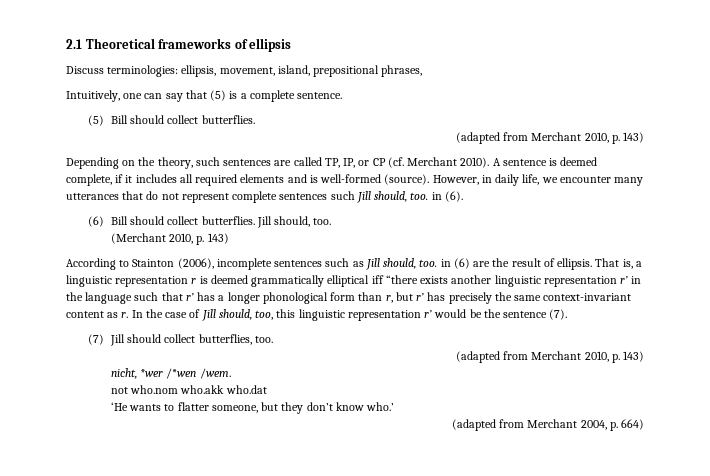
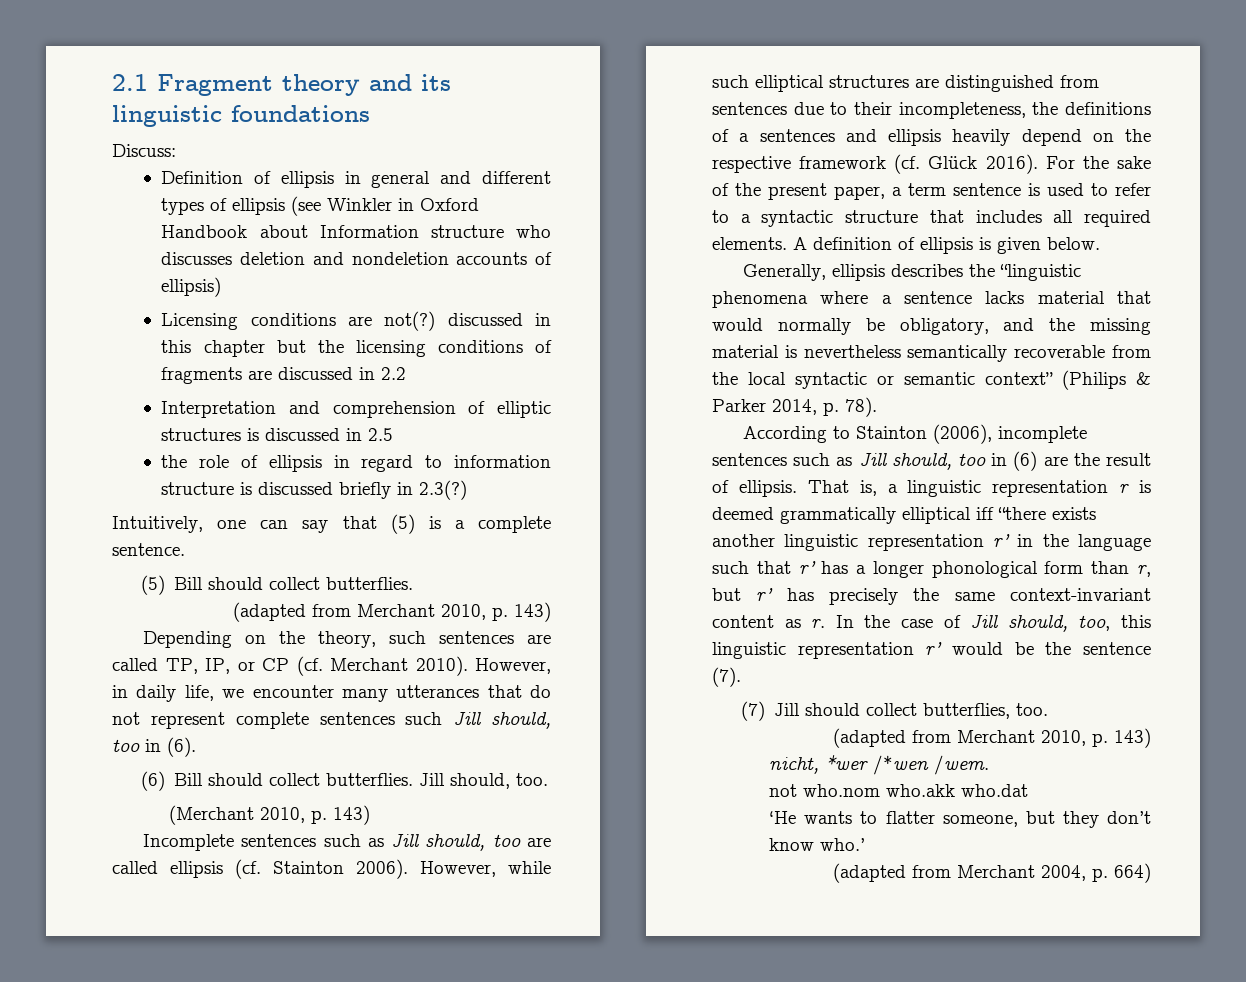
- 2.1 Theoretical frameworks of ellipsis
- Discuss terminologies: ellipsis, movement, island, prepositional phrases,
+ 2.1 Fragment theory and its linguistic foundations
+ Discuss:
+ Definition of ellipsis in general and different types of ellipsis (see Winkler in Oxford Handbook about Information structure who discusses deletion and nondeletion accounts of ellipsis)
+ Licensing conditions are not(?) discussed in this chapter but the licensing conditions of fragments are discussed in 2.2
+ Interpretation and comprehension of elliptic structures is discussed in 2.5
+ the role of ellipsis in regard to information structure is discussed briefly in 2.3(?)
- A sentence is deemed complete, if it includes all required elements and is well-formed (source).
- However, in daily life, we encounter many utterances that do not represent complete sentences such Jill should, too. in (6).
+ However, in daily life, we encounter many utterances that do not represent complete sentences such Jill should, too in (6).
+ Incomplete sentences such as Jill should, too are called ellipsis (cf. Stainton 2006). However, while such elliptical structures are distinguished from sentences due to their incompleteness, the definitions of a sentences and ellipsis heavily depend on the respective framework (cf. Glück 2016). For the sake of the present paper, a term sentence is used to refer to a syntactic structure that includes all required elements. A definition of ellipsis is given below.
+ Generally, ellipsis describes the “linguistic phenomena where a sentence lacks material that would normally be obligatory, and the missing material is nevertheless semantically recoverable from the local syntactic or semantic context” (Philips & Parker 2014, p. 78).
- According to Stainton (2006), incomplete sentences such as Jill should, too. in (6) are the result of ellipsis.
+ According to Stainton (2006), incomplete sentences such as Jill should, too in (6) are the result of ellipsis.

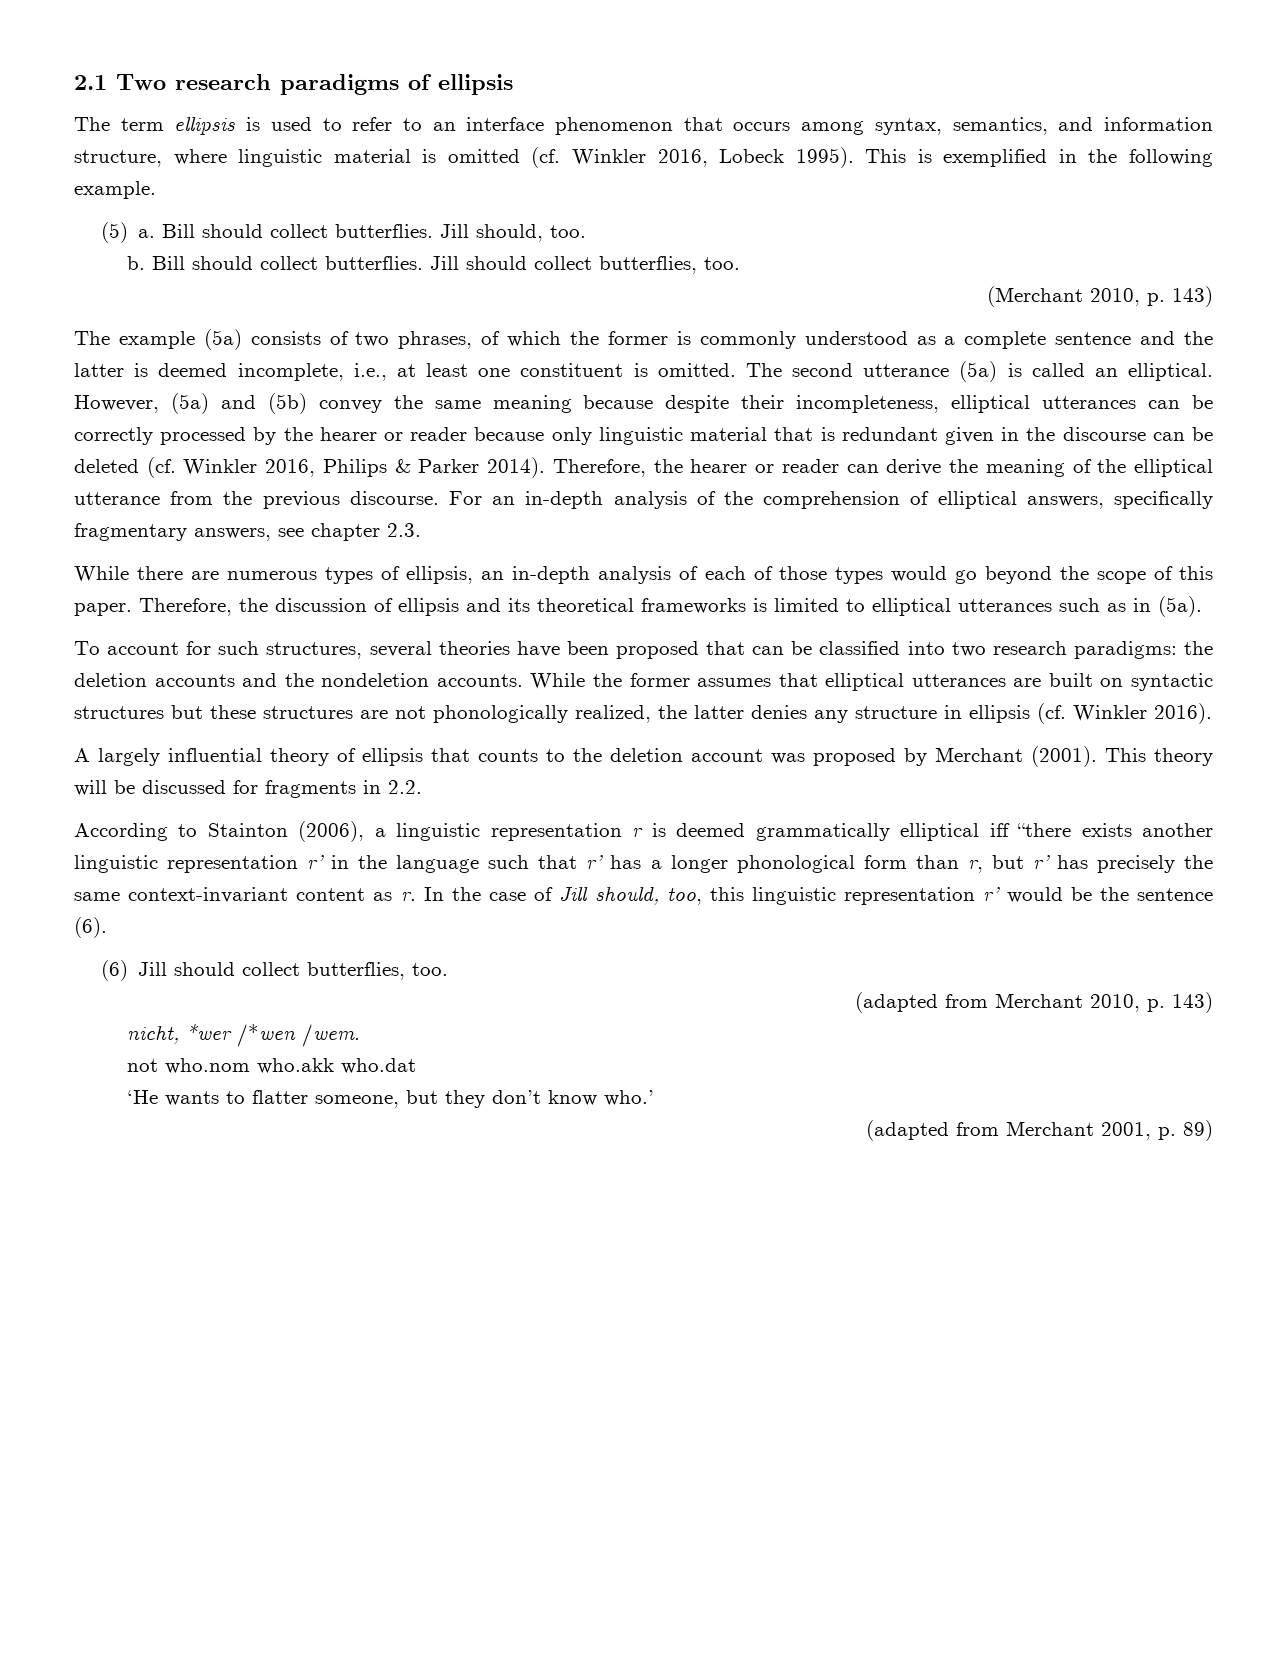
- 2.1 Fragment theory and its linguistic foundations
- Discuss:
- Definition of ellipsis in general and different types of ellipsis (see Winkler in Oxford Handbook about Information structure who discusses deletion and nondeletion accounts of ellipsis)
- Licensing conditions are not(?) discussed in this chapter but the licensing conditions of fragments are discussed in 2.2
- Interpretation and comprehension of elliptic structures is discussed in 2.5
- the role of ellipsis in regard to information structure is discussed briefly in 2.3(?)
- Intuitively, one can say that (5) is a complete sentence.
- (5) Bill should collect butterflies.
- (adapted from Merchant 2010, p. 143)
- Depending on the theory, such sentences are called TP, IP, or CP (cf. Merchant 2010). However, in daily life, we encounter many utterances that do not represent complete sentences such Jill should, too in (6).
- (6) Bill should collect butterflies.
+ 2.1 Two research paradigms of ellipsis
+ The term ellipsis is used to refer to an interface phenomenon that occurs among syntax, semantics, and information structure, where linguistic material is omitted (cf. Winkler 2016, Lobeck 1995). This is exemplified in the following example.
+ (5) a. Bill should collect butterflies.
+ b. Bill should collect butterflies. Jill should collect butterflies, too.
  (Merchant 2010, p. 143)
- Incomplete sentences such as Jill should, too are called ellipsis (cf. Stainton 2006). However, while such elliptical structures are distinguished from sentences due to their incompleteness, the definitions of a sentences and ellipsis heavily depend on the respective framework (cf. Glück 2016). For the sake of the present paper, a term sentence is used to refer to a syntactic structure that includes all required elements. A definition of ellipsis is given below.
- Generally, ellipsis describes the “linguistic phenomena where a sentence lacks material that would normally be obligatory, and the missing material is nevertheless semantically recoverable from the local syntactic or semantic context” (Philips & Parker 2014, p. 78).
- According to Stainton (2006), incomplete sentences such as Jill should, too in (6) are the result of ellipsis. That is, a linguistic representation r is deemed grammatically elliptical iff “there exists another linguistic representation r’ in the language such that r’ has a longer phonological form than r, but r’ has precisely the same context-invariant content as r.
+ The example (5a) consists of two phrases, of which the former is commonly understood as a complete sentence and the latter is deemed incomplete, i.e., at least one constituent is omitted. The second utterance (5a) is called an elliptical. However, (5a) and (5b) convey the same meaning because despite their incompleteness, elliptical utterances can be correctly processed by the hearer or reader because only linguistic material that is redundant given in the discourse can be deleted (cf. Winkler 2016, Philips & Parker 2014). Therefore, the hearer or reader can derive the meaning of the elliptical utterance from the previous discourse. For an in-depth analysis of the comprehension of elliptical answers, specifically fragmentary answers, see chapter 2.3.
+ While there are numerous types of ellipsis, an in-depth analysis of each of those types would go beyond the scope of this paper. Therefore, the discussion of ellipsis and its theoretical frameworks is limited to elliptical utterances such as in (5a).
+ To account for such structures, several theories have been proposed that can be classified into two research paradigms: the deletion accounts and the nondeletion accounts. While the former assumes that elliptical utterances are built on syntactic structures but these structures are not phonologically realized, the latter denies any structure in ellipsis (cf. Winkler 2016).
+ A largely influential theory of ellipsis that counts to the deletion account was proposed by Merchant (2001). This theory will be discussed for fragments in 2.2.
+ According to Stainton (2006), a linguistic representation r is deemed grammatically elliptical iff “there exists another linguistic representation r’ in the language such that r’ has a longer phonological form than r, but r’ has precisely the same context-invariant content as r.
- In the case of Jill should, too, this linguistic representation r’ would be the sentence (7).
- (7) Jill should collect butterflies, too.
+ In the case of Jill should, too, this linguistic representation r’ would be the sentence (6).
+ (6) Jill should collect butterflies, too.
- (adapted from Merchant 2004, p. 664)
+ (adapted from Merchant 2001, p. 89)

